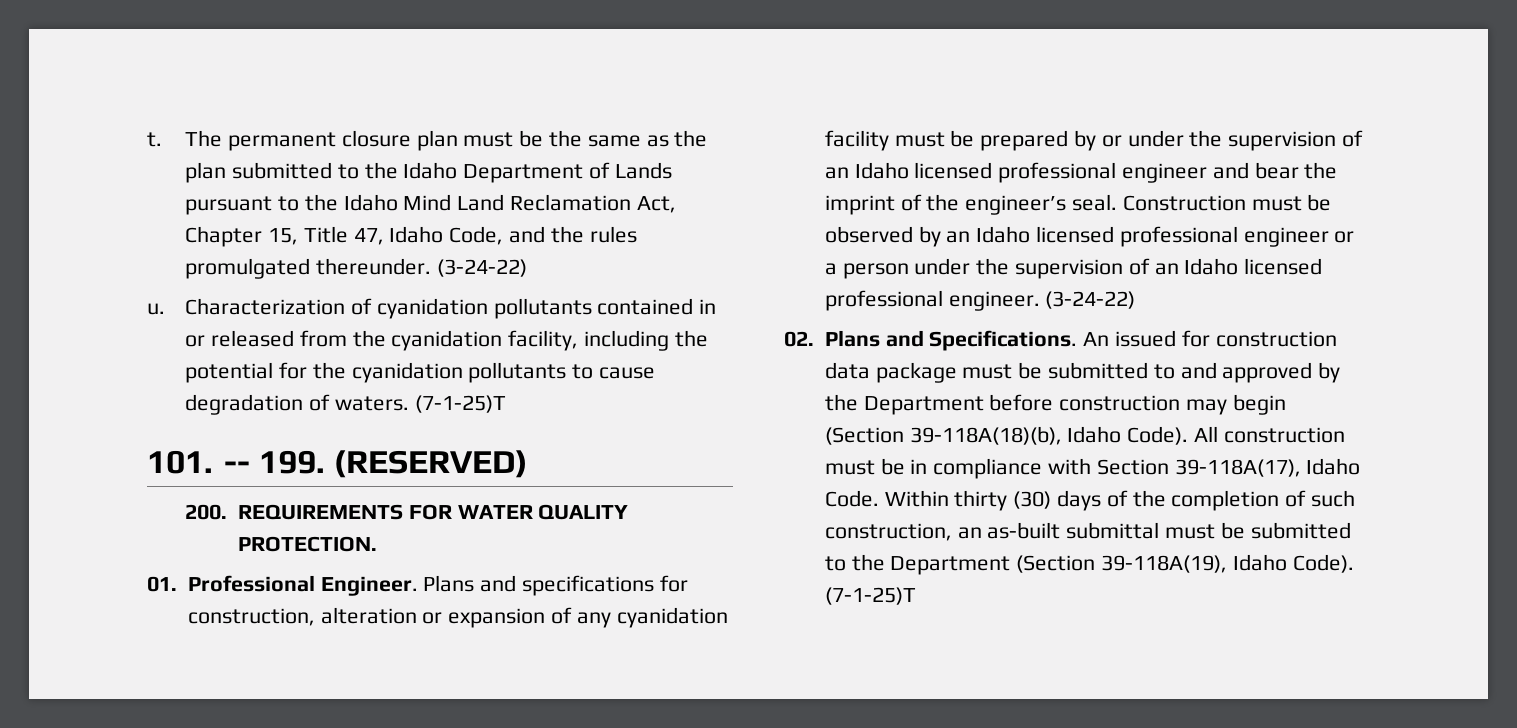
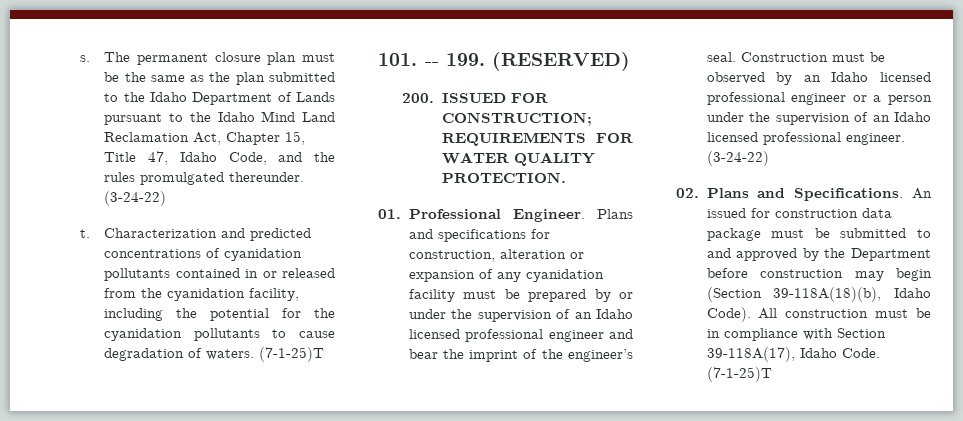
- t.
+ s.
- u. Characterization of cyanidation pollutants contained in or released from the cyanidation facility, including the potential for the cyanidation pollutants to cause degradation of waters.
+ t. Characterization and predicted concentrations of cyanidation pollutants contained in or released from the cyanidation facility, including the potential for the cyanidation pollutants to cause degradation of waters.
- 200. REQUIREMENTS FOR WATER QUALITY PROTECTION.
+ 200. ISSUED FOR CONSTRUCTION; REQUIREMENTS FOR WATER QUALITY PROTECTION.
- Within thirty (30) days of the completion of such construction, an as-built submittal must be submitted to the Department (Section 39-118A(19), Idaho Code).

